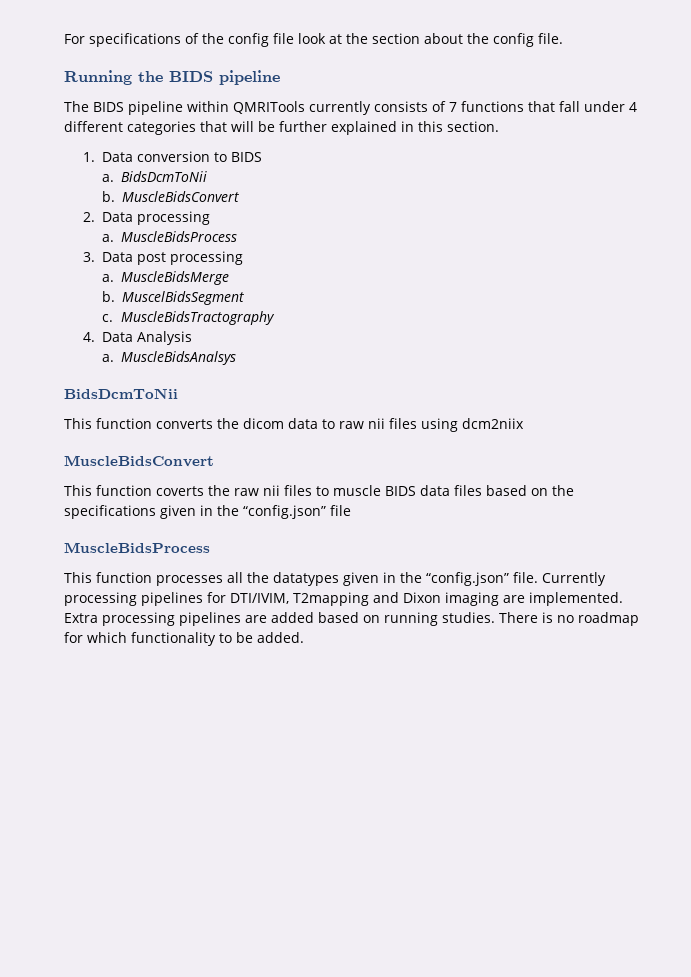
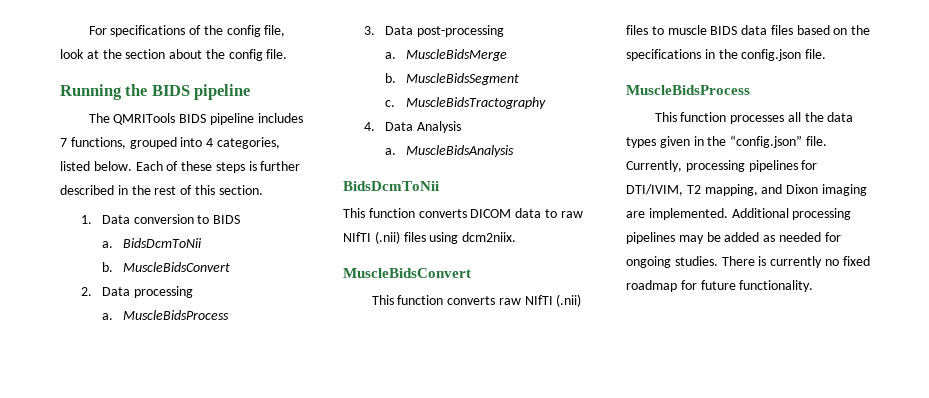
- For specifications of the config file look at the section about the config file.
+ For specifications of the config file, look at the section about the config file.
- The BIDS pipeline within QMRITools currently consists of 7 functions that fall under 4 different categories that will be further explained in this section.
+ The QMRITools BIDS pipeline includes 7 functions, grouped into 4 categories, listed below. Each of these steps is further described in the rest of this section.
- 3. Data post processing
+ 3. Data post-processing
- MuscelBidsSegment
+ MuscleBidsSegment
- MuscleBidsAnalsys
+ MuscleBidsAnalysis
- This function converts the dicom data to raw nii files using dcm2niix
+ This function converts DICOM data to raw NIfTI (.nii) files using dcm2niix.
- This function coverts the raw nii files to muscle BIDS data files based on the specifications given in the “config.json” file
+ This function converts raw NIfTI (.nii) files to muscle BIDS data files based on the specifications in the config.json file.
- This function processes all the datatypes given in the “config.json” file.
+ This function processes all the data types given in the “config.json” file.
- Currently processing pipelines for DTI/IVIM, T2mapping and Dixon imaging are implemented.
+ Currently, processing pipelines for DTI/IVIM, T2 mapping, and Dixon imaging are implemented.
- Extra processing pipelines are added based on running studies. There is no roadmap for which functionality to be added.
+ Additional processing pipelines may be added as needed for ongoing studies. There is currently no fixed roadmap for future functionality.

